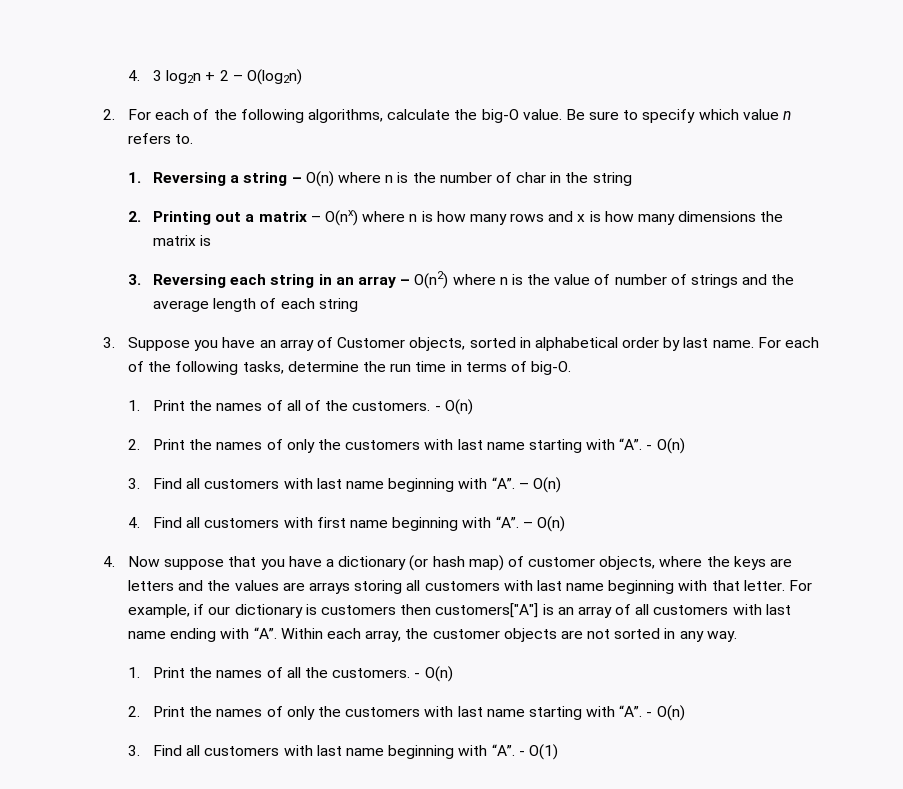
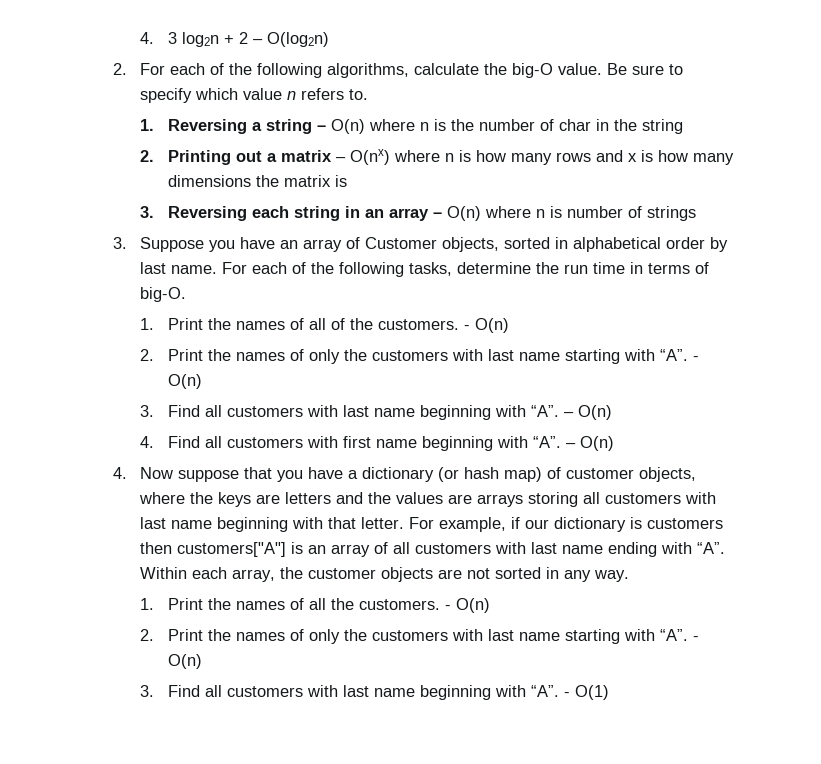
- 3. Reversing each string in an array – O(n2) where n is the value of number of strings and the average length of each string
+ 3. Reversing each string in an array – O(n) where n is number of strings

